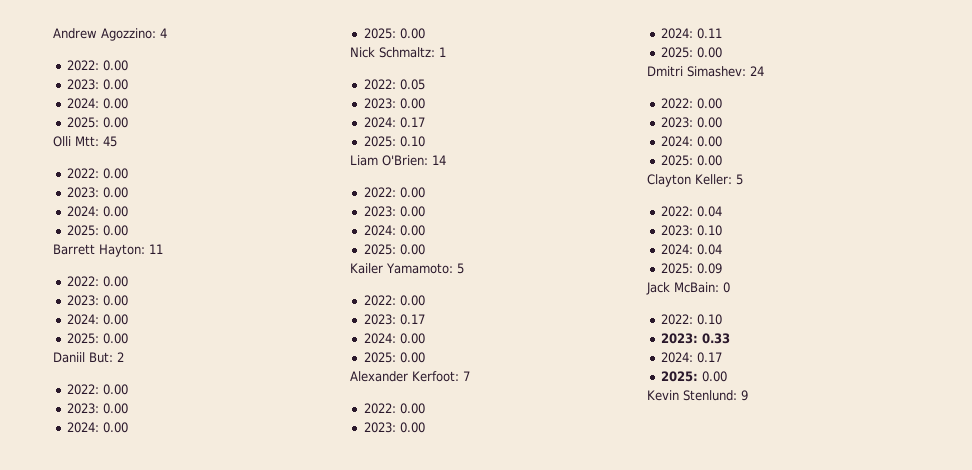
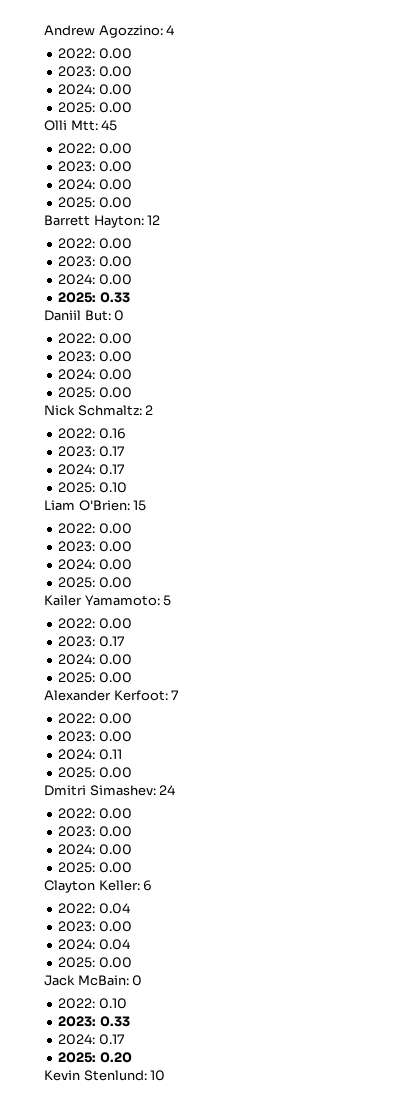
- Barrett Hayton: 11
+ Barrett Hayton: 12
  2022: 0.00
  2023: 0.00
  2024: 0.00
- 2025: 0.00
+ 2025: 0.33
- Daniil But: 2
+ Daniil But: 0
- Nick Schmaltz: 1
- 2022: 0.05
- 2023: 0.00
+ Nick Schmaltz: 2
+ 2022: 0.16
+ 2023: 0.17
- Liam O'Brien: 14
+ Liam O'Brien: 15
- Clayton Keller: 5
+ Clayton Keller: 6
  2022: 0.04
- 2023: 0.10
+ 2023: 0.00
  2024: 0.04
- 2025: 0.09
+ 2025: 0.00
  2023: 0.33
  2024: 0.17
- 2025: 0.00
+ 2025: 0.20
- Kevin Stenlund: 9
+ Kevin Stenlund: 10

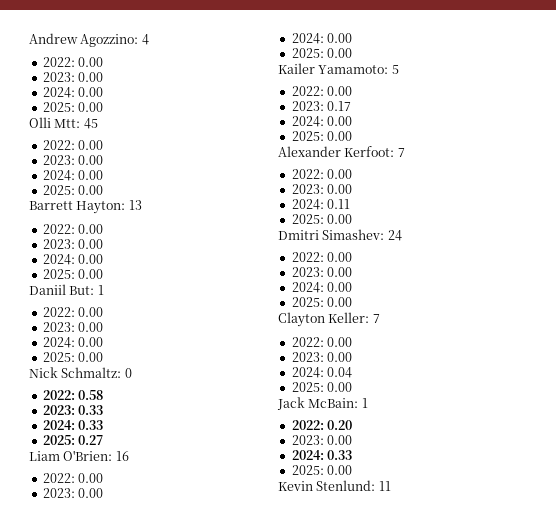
- Barrett Hayton: 12
+ Barrett Hayton: 13
  2022: 0.00
  2023: 0.00
  2024: 0.00
- 2025: 0.33
+ 2025: 0.00
- Daniil But: 0
+ Daniil But: 1
- Nick Schmaltz: 2
- 2022: 0.16
- 2023: 0.17
- 2024: 0.17
- 2025: 0.10
+ Nick Schmaltz: 0
+ 2022: 0.58
+ 2023: 0.33
+ 2024: 0.33
+ 2025: 0.27
- Liam O'Brien: 15
+ Liam O'Brien: 16
- Clayton Keller: 6
- 2022: 0.04
+ Clayton Keller: 7
+ 2022: 0.00
- Jack McBain: 0
- 2022: 0.10
- 2023: 0.33
- 2024: 0.17
- 2025: 0.20
+ Jack McBain: 1
+ 2022: 0.20
+ 2023: 0.00
+ 2024: 0.33
+ 2025: 0.00
- Kevin Stenlund: 10
+ Kevin Stenlund: 11

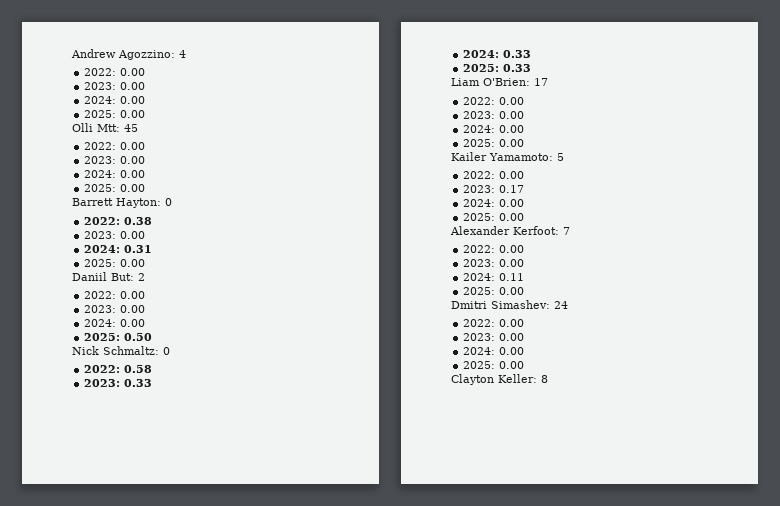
- Barrett Hayton: 13
+ Barrett Hayton: 0
+ 2022: 0.38
+ 2023: 0.00
+ 2024: 0.31
+ 2025: 0.00
+ Daniil But: 2
  2022: 0.00
  2023: 0.00
  2024: 0.00
- 2025: 0.00
- Daniil But: 1
- 2022: 0.00
- 2023: 0.00
- 2024: 0.00
- 2025: 0.00
+ 2025: 0.50
- 2025: 0.27
+ 2025: 0.33
- Liam O'Brien: 16
+ Liam O'Brien: 17
- Clayton Keller: 7
- 2022: 0.00
- 2023: 0.00
- 2024: 0.04
- 2025: 0.00
- Jack McBain: 1
- 2022: 0.20
- 2023: 0.00
- 2024: 0.33
- 2025: 0.00
- Kevin Stenlund: 11
+ Clayton Keller: 8

